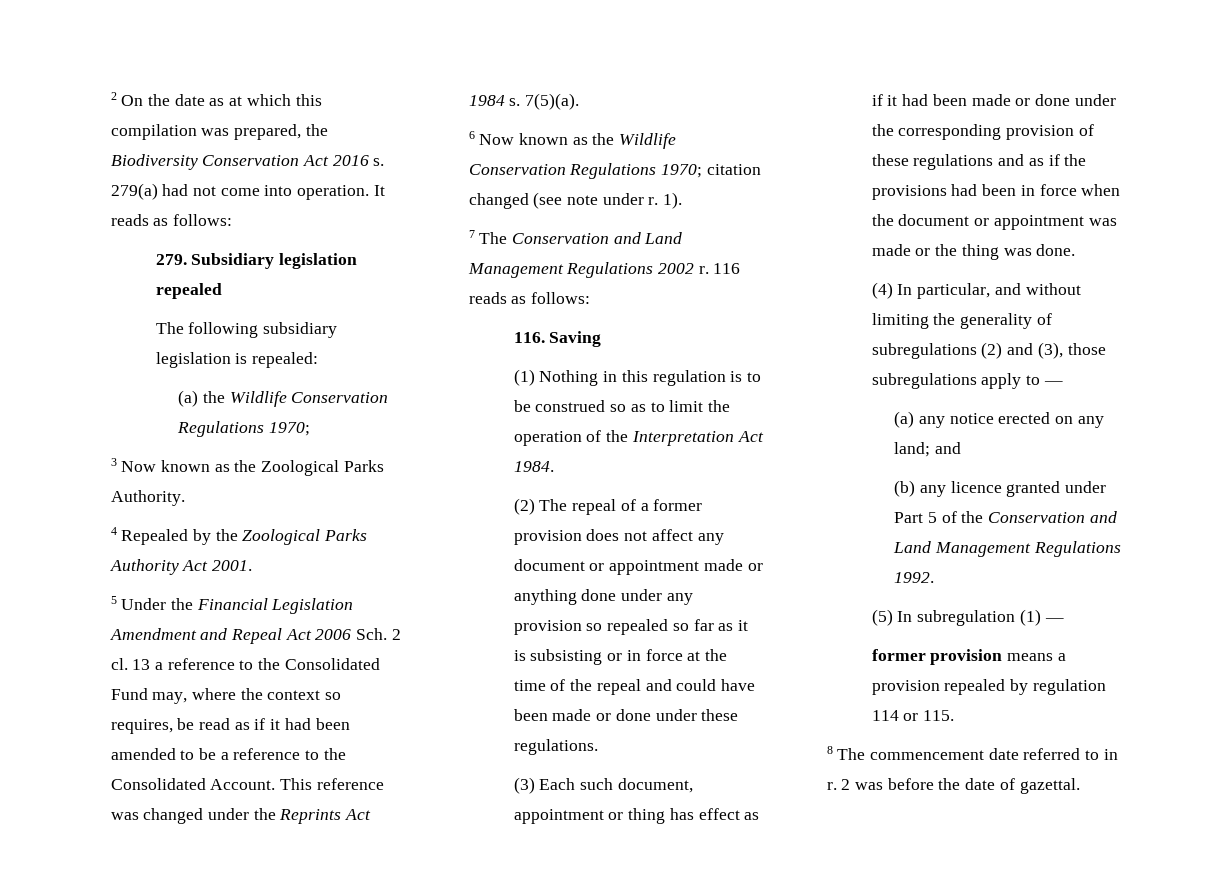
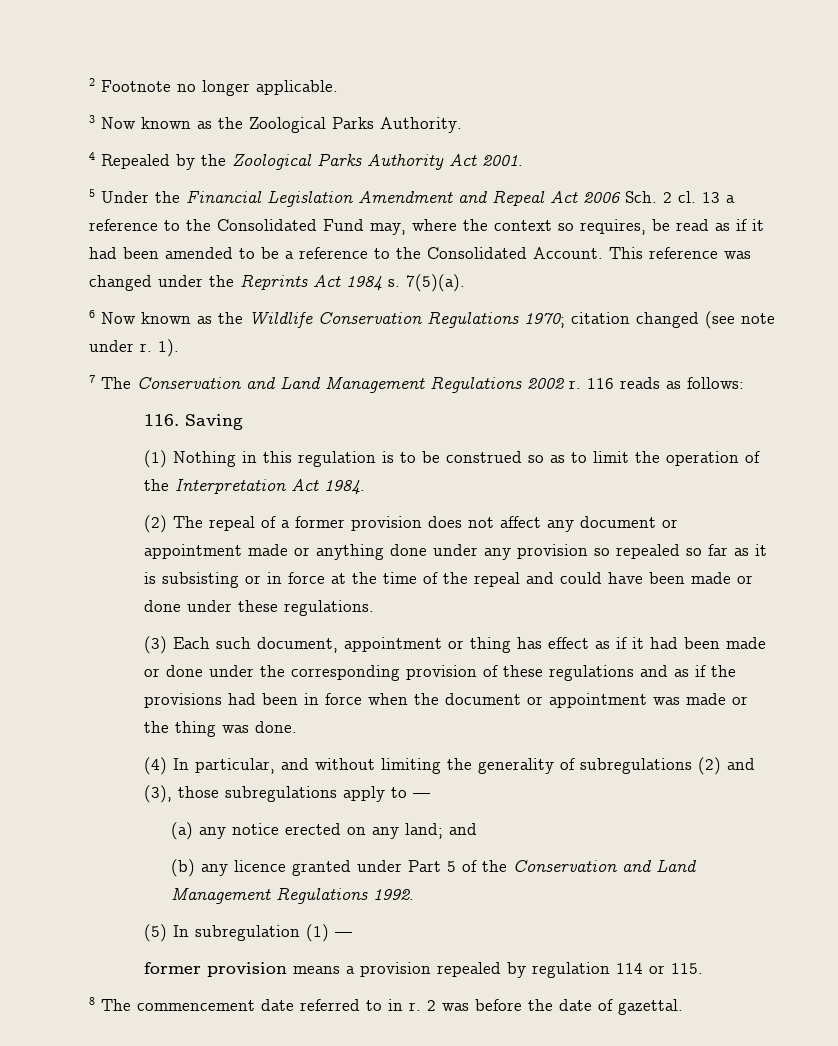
- 2 On the date as at which this compilation was prepared, the Biodiversity Conservation Act 2016 s. 279(a) had not come into operation. It reads as follows:
- 279. Subsidiary legislation repealed
- The following subsidiary legislation is repealed:
- (a) the Wildlife Conservation Regulations 1970;
+ 2 Footnote no longer applicable.

